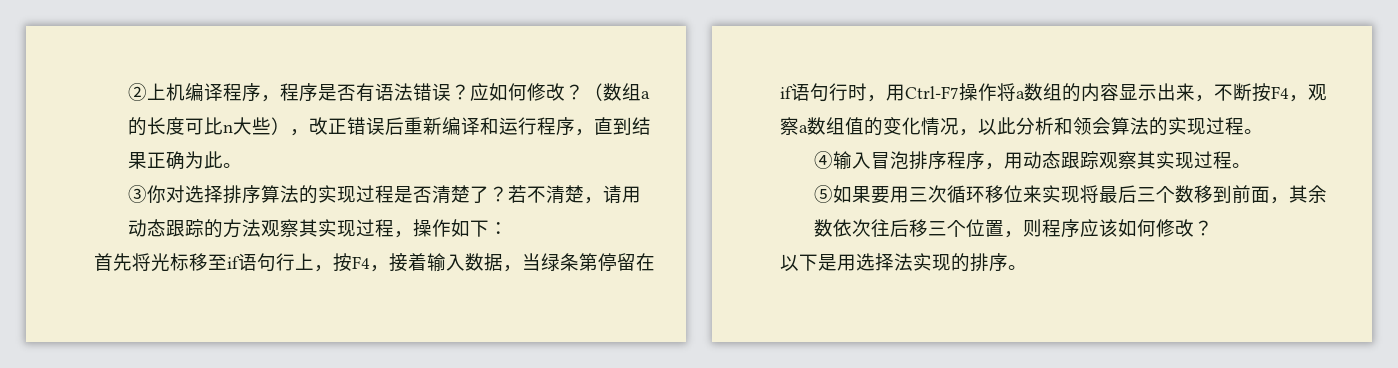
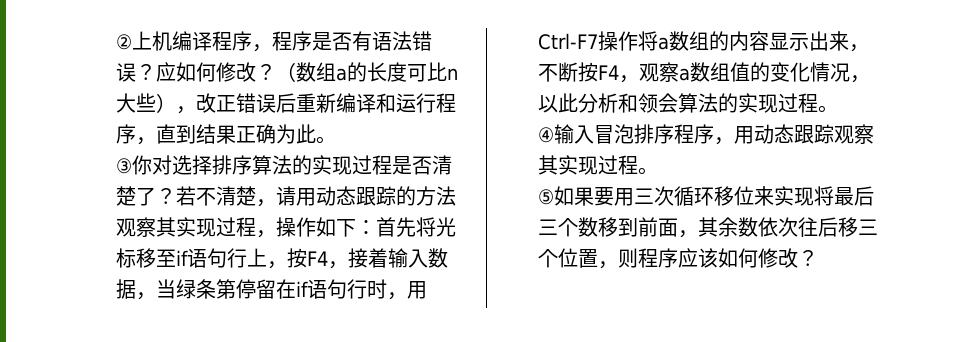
- 若不清楚，请用动态跟踪的方法观察其实现过程，操作如下：
- 首先将光标移至if语句行上，按F4，接着输入数据，当绿条第停留在if语句行时，用Ctrl-F7操作将a数组的内容显示出来，不断按F4，观察a数组值的变化情况，以此分析和领会算法的实现过程。
+ 若不清楚，请用动态跟踪的方法观察其实现过程，操作如下：首先将光标移至if语句行上，按F4，接着输入数据，当绿条第停留在if语句行时，用Ctrl-F7操作将a数组的内容显示出来，不断按F4，观察a数组值的变化情况，以此分析和领会算法的实现过程。
- 以下是用选择法实现的排序。

